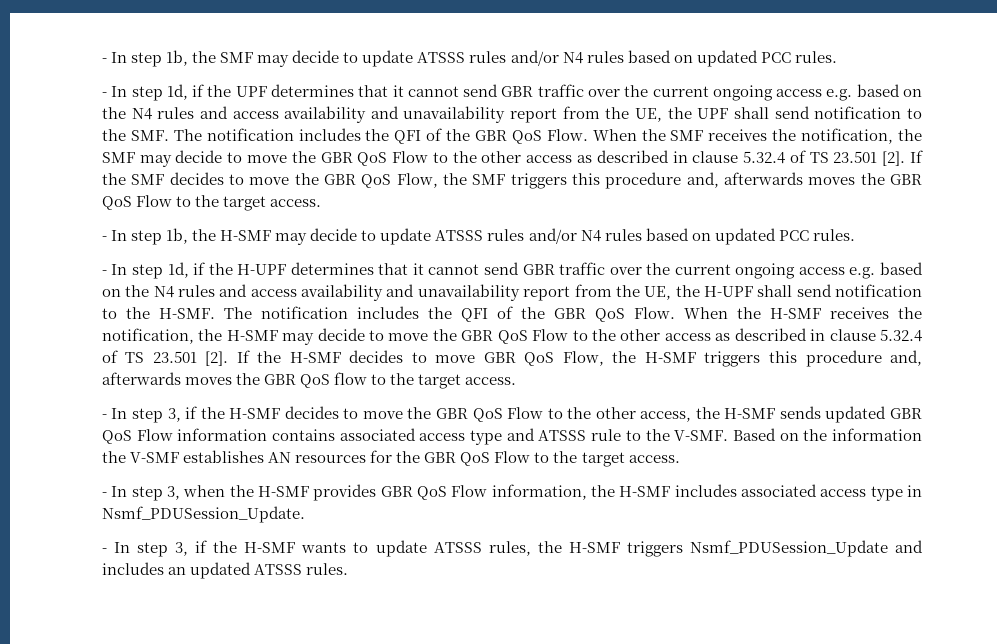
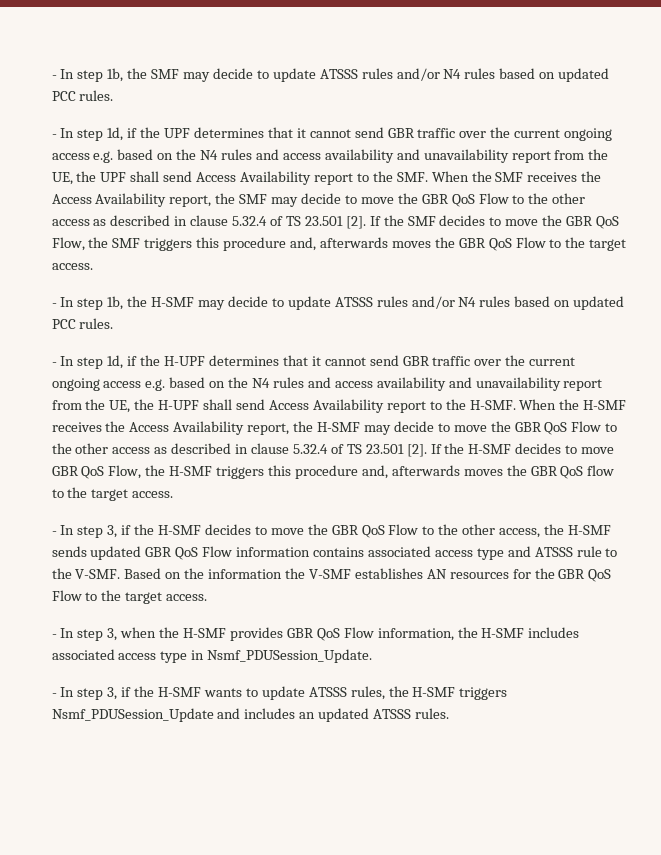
- - In step 1d, if the UPF determines that it cannot send GBR traffic over the current ongoing access e.g. based on the N4 rules and access availability and unavailability report from the UE, the UPF shall send notification to the SMF. The notification includes the QFI of the GBR QoS Flow. When the SMF receives the notification, the SMF may decide to move the GBR QoS Flow to the other access as described in clause 5.32.4 of TS 23.501 [2].
+ - In step 1d, if the UPF determines that it cannot send GBR traffic over the current ongoing access e.g. based on the N4 rules and access availability and unavailability report from the UE, the UPF shall send Access Availability report to the SMF. When the SMF receives the Access Availability report, the SMF may decide to move the GBR QoS Flow to the other access as described in clause 5.32.4 of TS 23.501 [2].
- - In step 1d, if the H-UPF determines that it cannot send GBR traffic over the current ongoing access e.g. based on the N4 rules and access availability and unavailability report from the UE, the H-UPF shall send notification to the H-SMF. The notification includes the QFI of the GBR QoS Flow.
+ - In step 1d, if the H-UPF determines that it cannot send GBR traffic over the current ongoing access e.g. based on the N4 rules and access availability and unavailability report from the UE, the H-UPF shall send Access Availability report to the H-SMF.
- When the H-SMF receives the notification, the H-SMF may decide to move the GBR QoS Flow to the other access as described in clause 5.32.4 of TS 23.501 [2].
+ When the H-SMF receives the Access Availability report, the H-SMF may decide to move the GBR QoS Flow to the other access as described in clause 5.32.4 of TS 23.501 [2].

